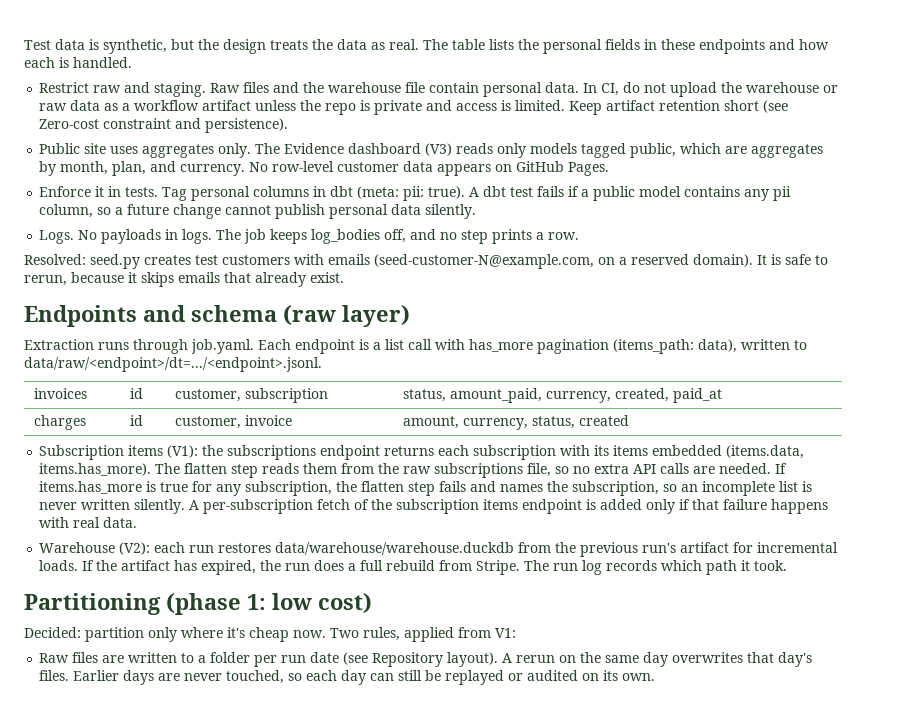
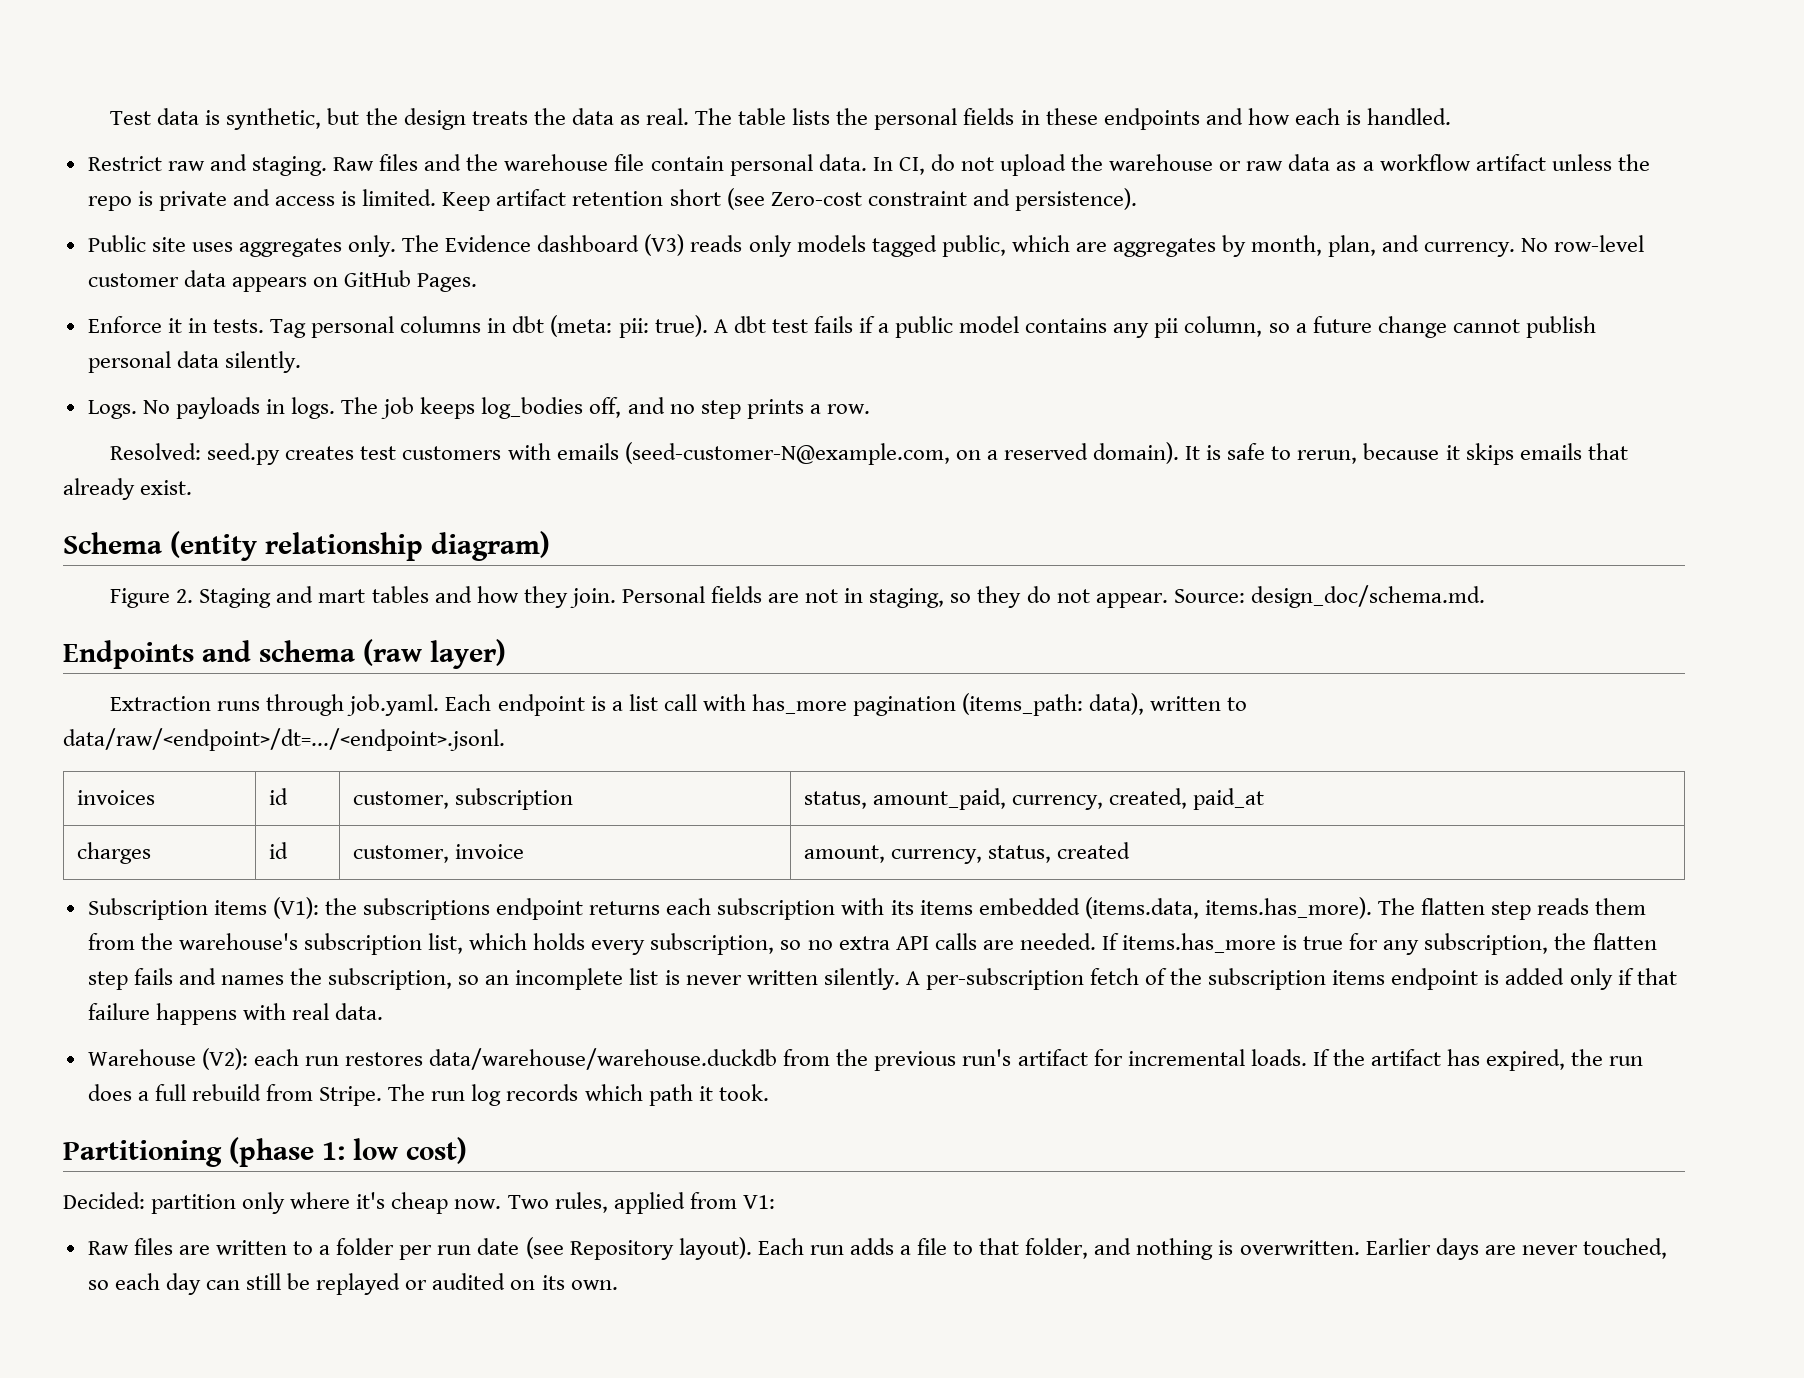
+ Schema (entity relationship diagram)
+ Figure 2. Staging and mart tables and how they join. Personal fields are not in staging, so they do not appear. Source: design_doc/schema.md.
- Subscription items (V1): the subscriptions endpoint returns each subscription with its items embedded (items.data, items.has_more). The flatten step reads them from the raw subscriptions file, so no extra API calls are needed.
+ Subscription items (V1): the subscriptions endpoint returns each subscription with its items embedded (items.data, items.has_more). The flatten step reads them from the warehouse's subscription list, which holds every subscription, so no extra API calls are needed.
- A rerun on the same day overwrites that day's files.
+ Each run adds a file to that folder, and nothing is overwritten.

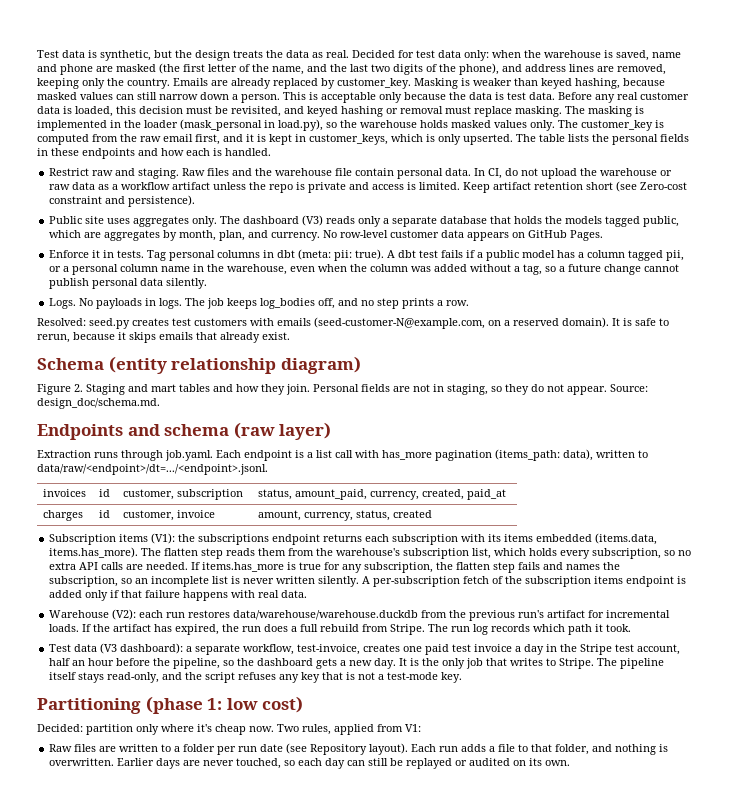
+ Decided for test data only: when the warehouse is saved, name and phone are masked (the first letter of the name, and the last two digits of the phone), and address lines are removed, keeping only the country. Emails are already replaced by customer_key. Masking is weaker than keyed hashing, because masked values can still narrow down a person. This is acceptable only because the data is test data. Before any real customer data is loaded, this decision must be revisited, and keyed hashing or removal must replace masking. The masking is implemented in the loader (mask_personal in load.py), so the warehouse holds masked values only. The customer_key is computed from the raw email first, and it is kept in customer_keys, which is only upserted.
- The Evidence dashboard (V3) reads only models tagged public, which are aggregates by month, plan, and currency.
+ The dashboard (V3) reads only a separate database that holds the models tagged public, which are aggregates by month, plan, and currency.
- A dbt test fails if a public model contains any pii column, so a future change cannot publish personal data silently.
+ A dbt test fails if a public model has a column tagged pii, or a personal column name in the warehouse, even when the column was added without a tag, so a future change cannot publish personal data silently.
+ Test data (V3 dashboard): a separate workflow, test-invoice, creates one paid test invoice a day in the Stripe test account, half an hour before the pipeline, so the dashboard gets a new day. It is the only job that writes to Stripe. The pipeline itself stays read-only, and the script refuses any key that is not a test-mode key.

